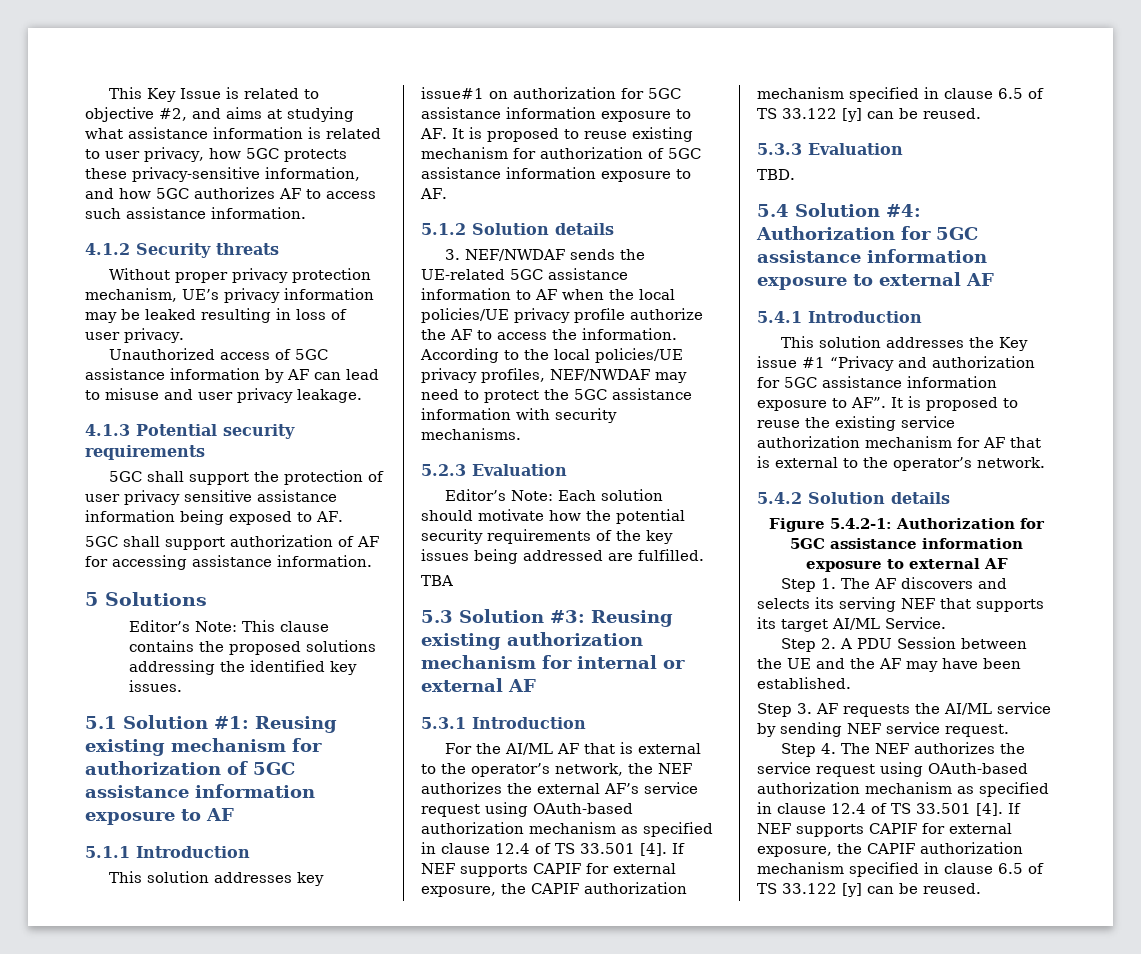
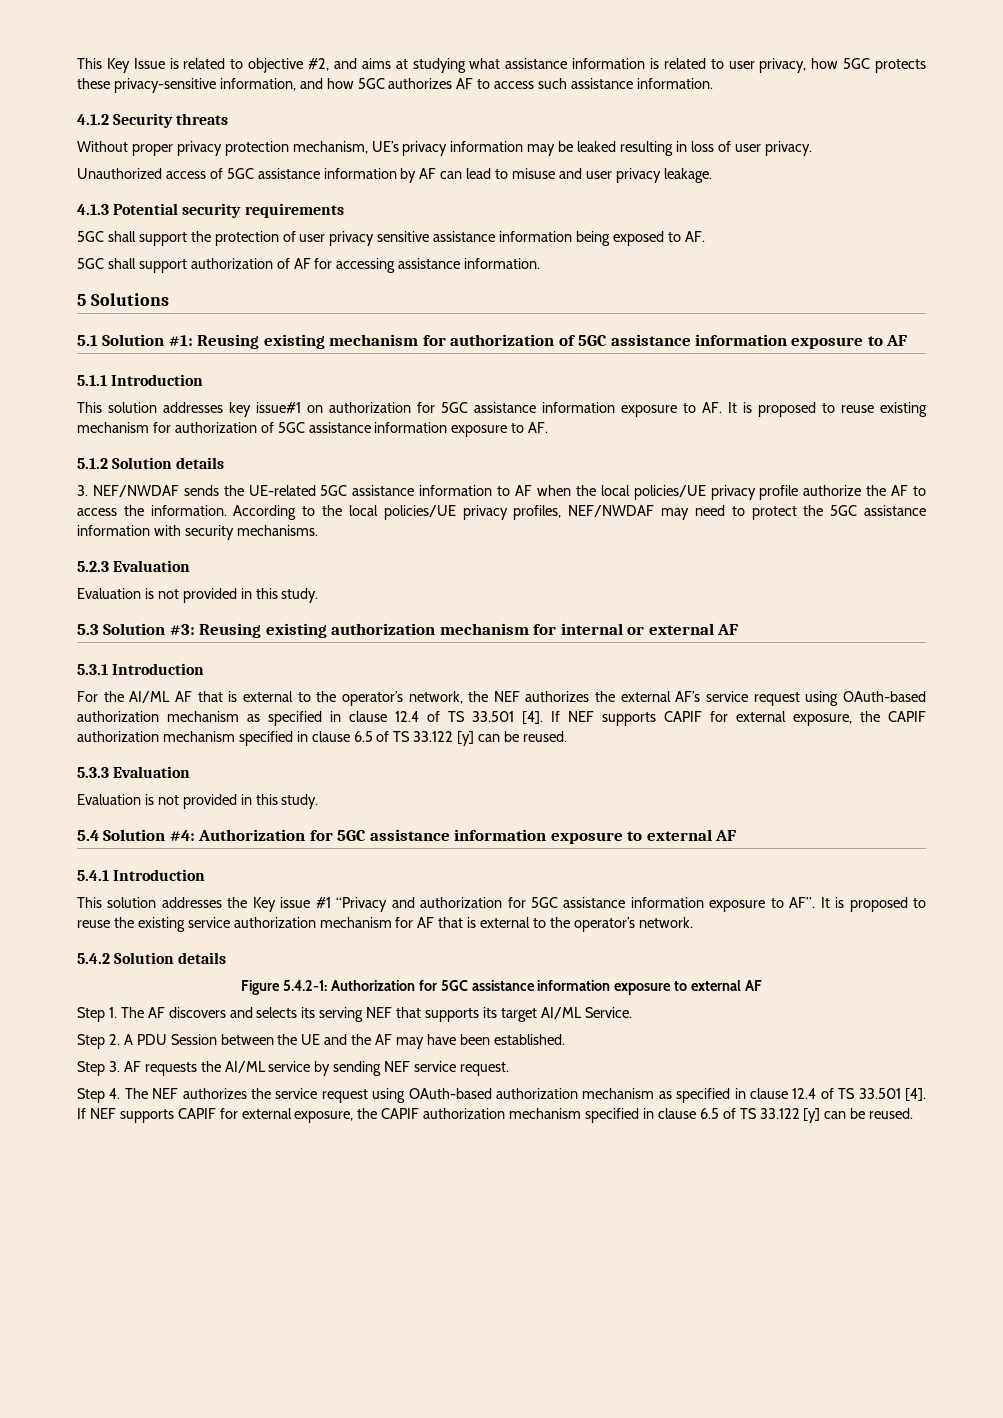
- Editor’s Note: This clause contains the proposed solutions addressing the identified key issues.
  5.2.3 Evaluation
- Editor’s Note: Each solution should motivate how the potential security requirements of the key issues being addressed are fulfilled.
- TBA
+ Evaluation is not provided in this study.
  5.3.3 Evaluation
- TBD.
+ Evaluation is not provided in this study.

